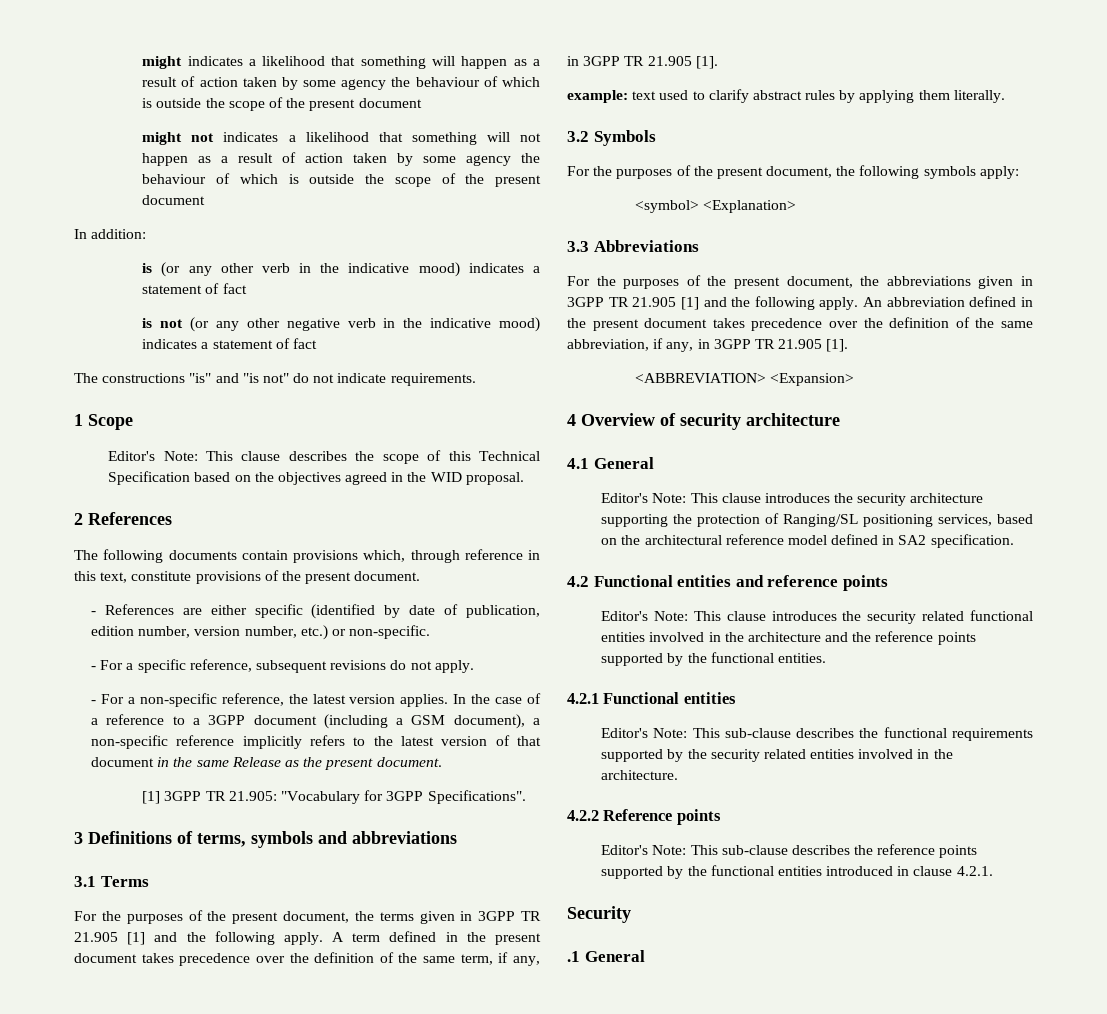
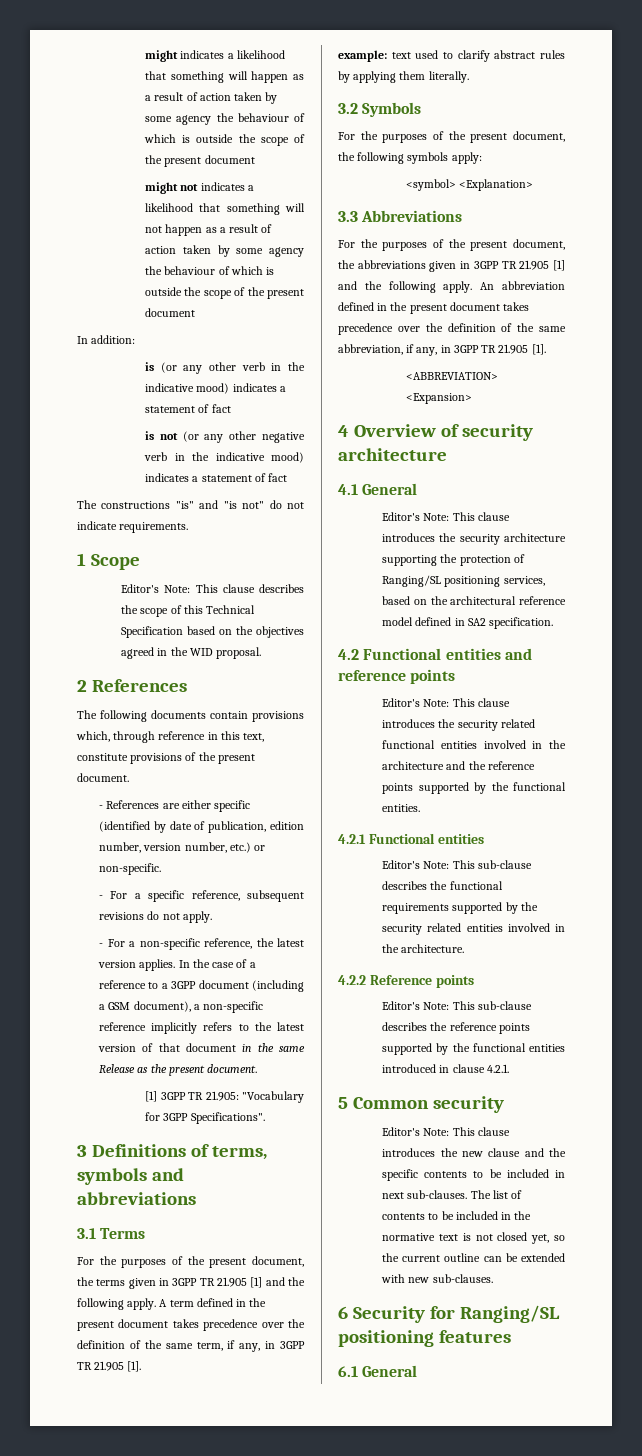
- Security
- .1 General
+ 5 Common security
+ Editor's Note: This clause introduces the new clause and the specific contents to be included in next sub-clauses. The list of contents to be included in the normative text is not closed yet, so the current outline can be extended with new sub-clauses.
+ 6 Security for Ranging/SL positioning features
+ 6.1 General

